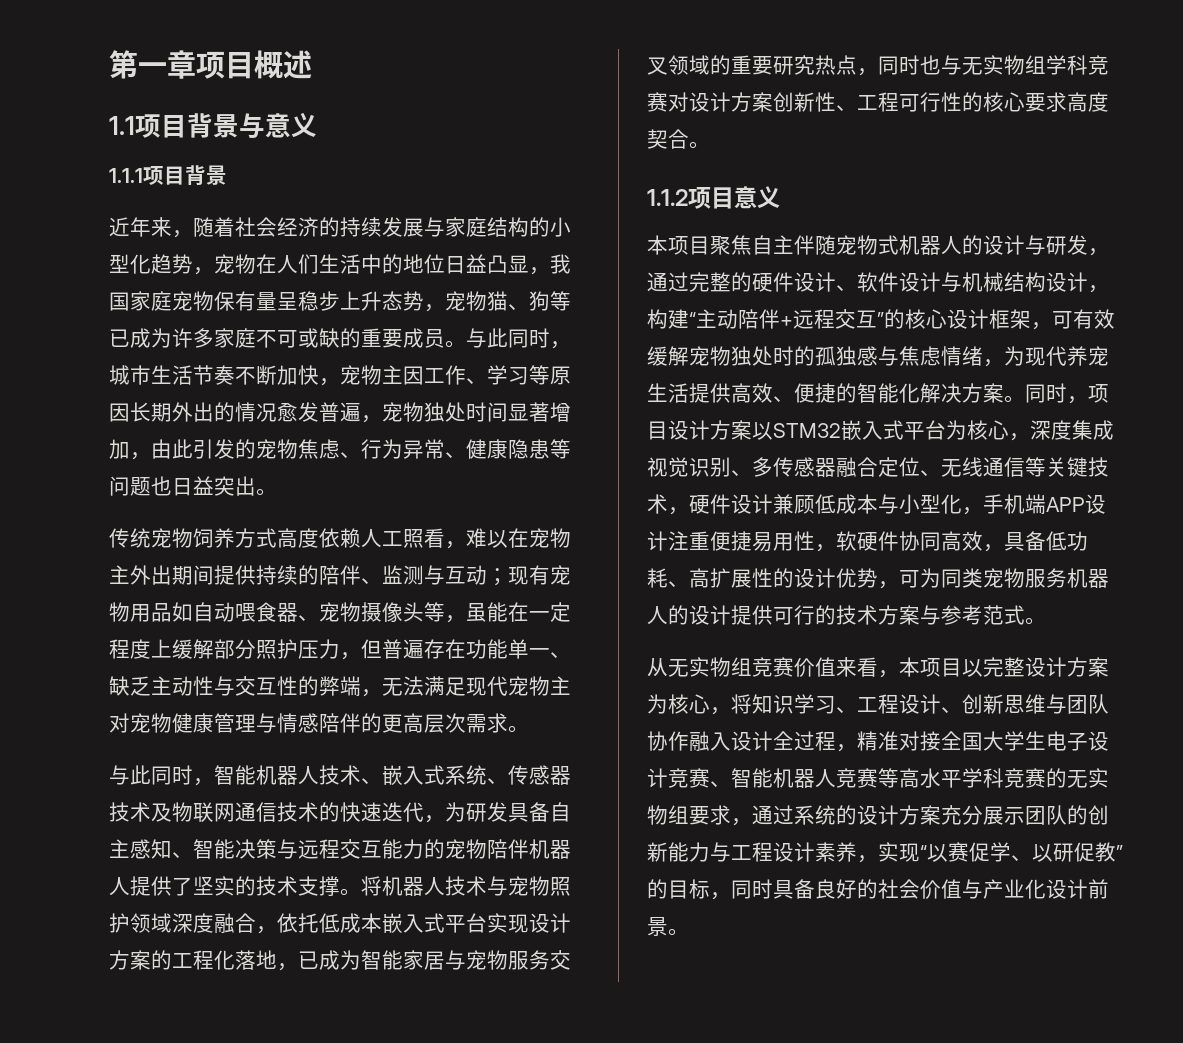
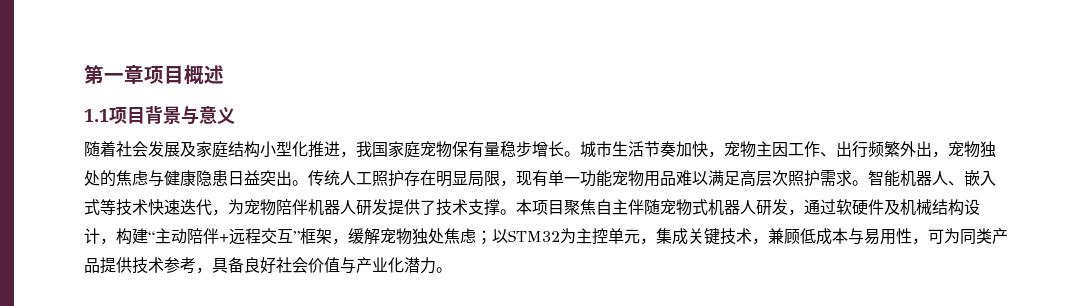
- 1.1.1项目背景
- 近年来，随着社会经济的持续发展与家庭结构的小型化趋势，宠物在人们生活中的地位日益凸显，我国家庭宠物保有量呈稳步上升态势，宠物猫、狗等已成为许多家庭不可或缺的重要成员。与此同时，城市生活节奏不断加快，宠物主因工作、学习等原因长期外出的情况愈发普遍，宠物独处时间显著增加，由此引发的宠物焦虑、行为异常、健康隐患等问题也日益突出。
- 传统宠物饲养方式高度依赖人工照看，难以在宠物主外出期间提供持续的陪伴、监测与互动；现有宠物用品如自动喂食器、宠物摄像头等，虽能在一定程度上缓解部分照护压力，但普遍存在功能单一、缺乏主动性与交互性的弊端，无法满足现代宠物主对宠物健康管理与情感陪伴的更高层次需求。
- 与此同时，智能机器人技术、嵌入式系统、传感器技术及物联网通信技术的快速迭代，为研发具备自主感知、智能决策与远程交互能力的宠物陪伴机器人提供了坚实的技术支撑。将机器人技术与宠物照护领域深度融合，依托低成本嵌入式平台实现设计方案的工程化落地，已成为智能家居与宠物服务交叉领域的重要研究热点，同时也与无实物组学科竞赛对设计方案创新性、工程可行性的核心要求高度契合。
- 1.1.2项目意义
- 本项目聚焦自主伴随宠物式机器人的设计与研发，通过完整的硬件设计、软件设计与机械结构设计，构建“主动陪伴+远程交互”的核心设计框架，可有效缓解宠物独处时的孤独感与焦虑情绪，为现代养宠生活提供高效、便捷的智能化解决方案。同时，项目设计方案以STM32嵌入式平台为核心，深度集成视觉识别、多传感器融合定位、无线通信等关键技术，硬件设计兼顾低成本与小型化，手机端APP设计注重便捷易用性，软硬件协同高效，具备低功耗、高扩展性的设计优势，可为同类宠物服务机器人的设计提供可行的技术方案与参考范式。
- 从无实物组竞赛价值来看，本项目以完整设计方案为核心，将知识学习、工程设计、创新思维与团队协作融入设计全过程，精准对接全国大学生电子设计竞赛、智能机器人竞赛等高水平学科竞赛的无实物组要求，通过系统的设计方案充分展示团队的创新能力与工程设计素养，实现“以赛促学、以研促教”的目标，同时具备良好的社会价值与产业化设计前景。
+ 随着社会发展及家庭结构小型化推进，我国家庭宠物保有量稳步增长。城市生活节奏加快，宠物主因工作、出行频繁外出，宠物独处的焦虑与健康隐患日益突出。传统人工照护存在明显局限，现有单一功能宠物用品难以满足高层次照护需求。智能机器人、嵌入式等技术快速迭代，为宠物陪伴机器人研发提供了技术支撑。本项目聚焦自主伴随宠物式机器人研发，通过软硬件及机械结构设计，构建“主动陪伴+远程交互”框架，缓解宠物独处焦虑；以STM32为主控单元，集成关键技术，兼顾低成本与易用性，可为同类产品提供技术参考，具备良好社会价值与产业化潜力。

